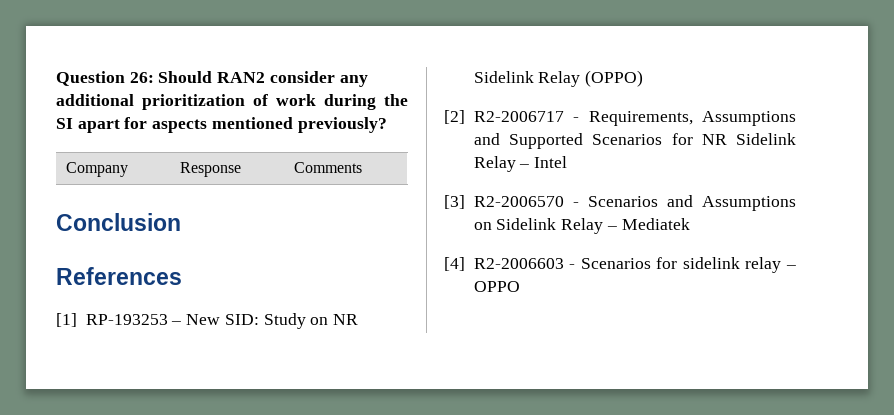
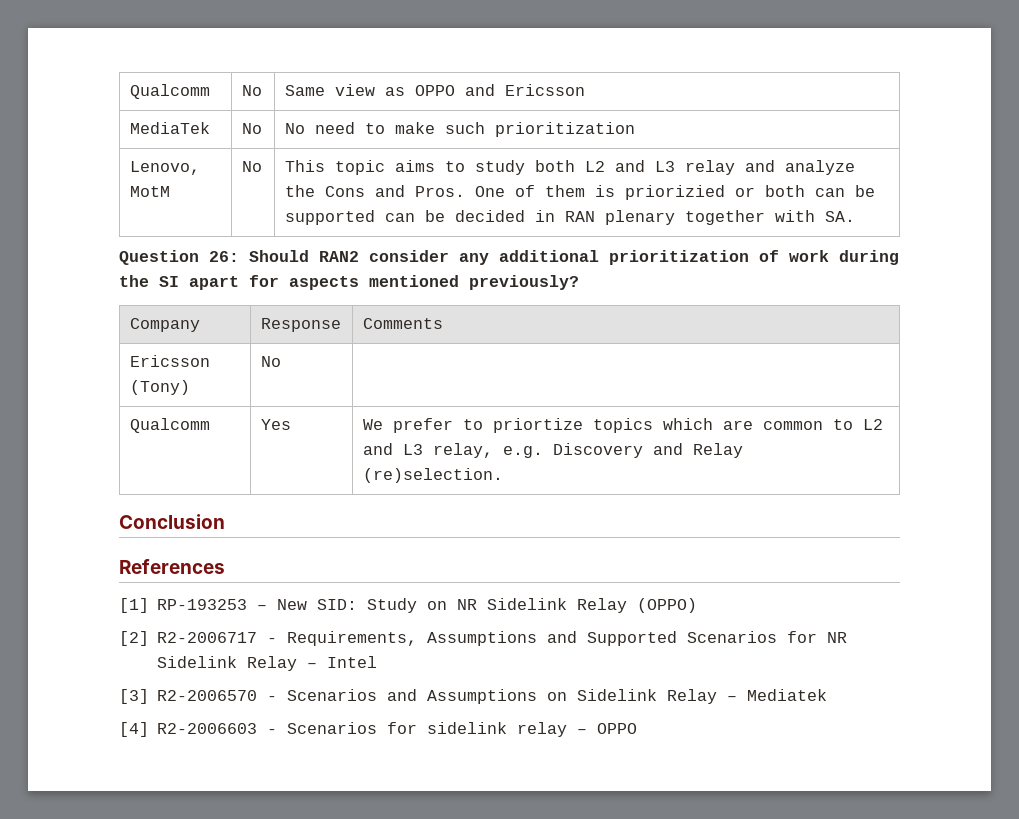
+ Qualcomm | No | Same view as OPPO and Ericsson
+ MediaTek | No | No need to make such prioritization
+ Lenovo, MotM | No | This topic aims to study both L2 and L3 relay and analyze the Cons and Pros. One of them is priorizied or both can be supported can be decided in RAN plenary together with SA.
+ Ericsson (Tony) | No |
+ Qualcomm | Yes | We prefer to priortize topics which are common to L2 and L3 relay, e.g. Discovery and Relay (re)selection.

